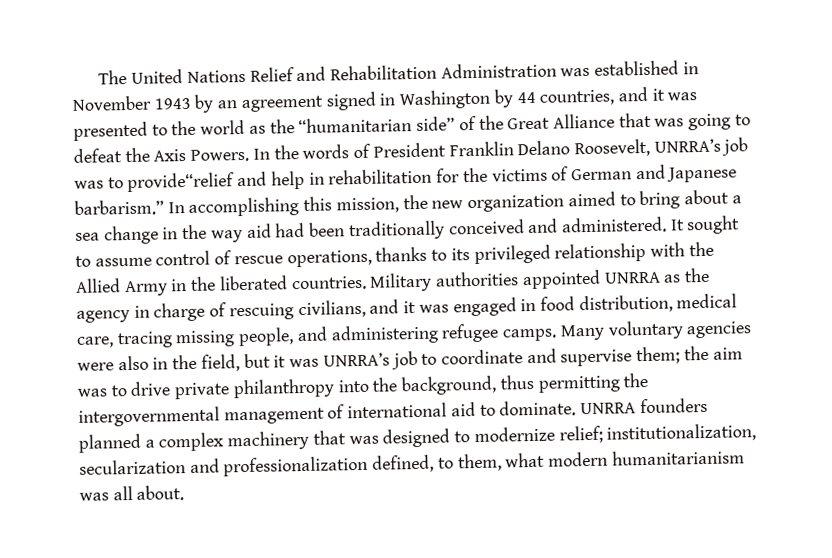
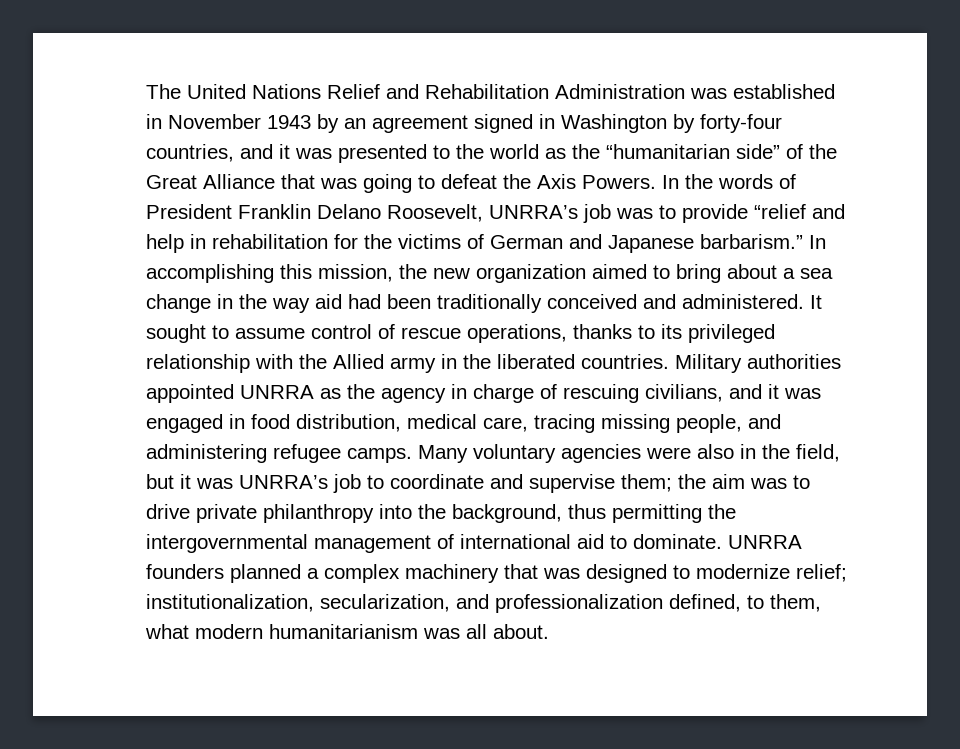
- The United Nations Relief and Rehabilitation Administration was established in November 1943 by an agreement signed in Washington by 44 countries, and it was presented to the world as the “humanitarian side” of the Great Alliance that was going to defeat the Axis Powers.
+ The United Nations Relief and Rehabilitation Administration was established in November 1943 by an agreement signed in Washington by forty-four countries, and it was presented to the world as the “humanitarian side” of the Great Alliance that was going to defeat the Axis Powers.
- In the words of President Franklin Delano Roosevelt, UNRRA’s job was to provide“relief and help in rehabilitation for the victims of German and Japanese barbarism.”
+ In the words of President Franklin Delano Roosevelt, UNRRA’s job was to provide “relief and help in rehabilitation for the victims of German and Japanese barbarism.”
- It sought to assume control of rescue operations, thanks to its privileged relationship with the Allied Army in the liberated countries.
+ It sought to assume control of rescue operations, thanks to its privileged relationship with the Allied army in the liberated countries.
- UNRRA founders planned a complex machinery that was designed to modernize relief; institutionalization, secularization and professionalization defined, to them, what modern humanitarianism was all about.
+ UNRRA founders planned a complex machinery that was designed to modernize relief; institutionalization, secularization, and professionalization defined, to them, what modern humanitarianism was all about.

